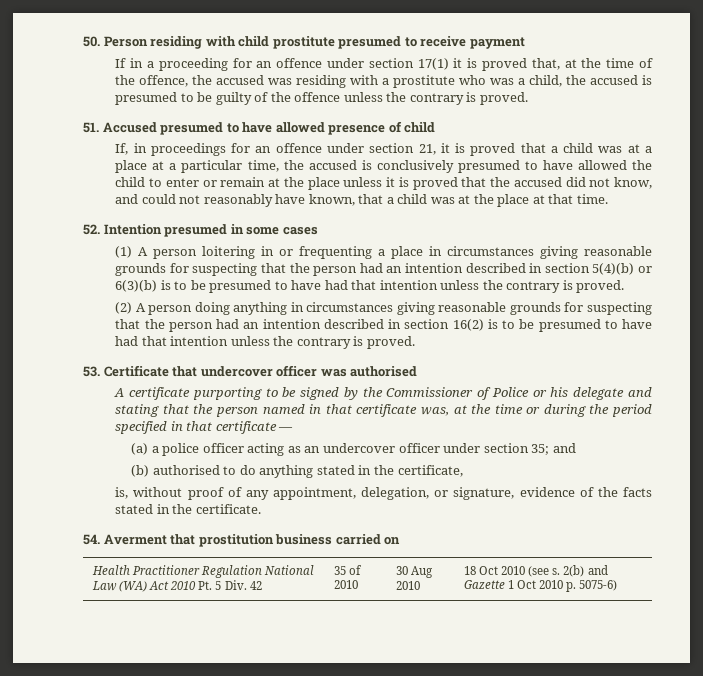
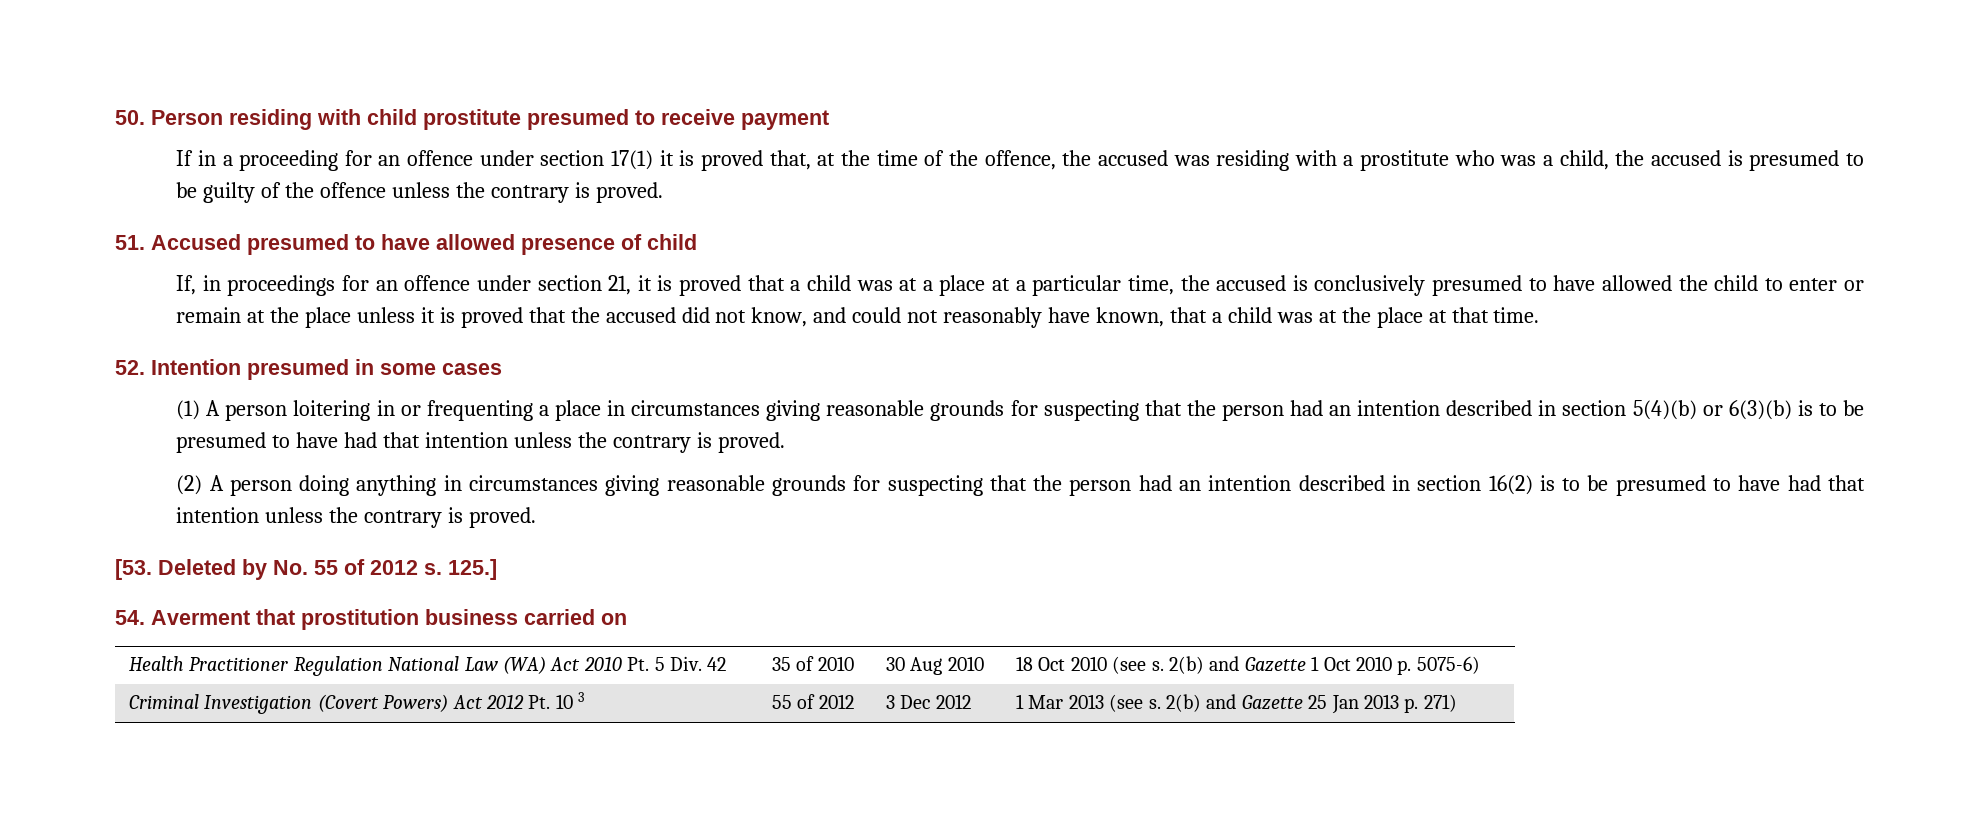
- 53. Certificate that undercover officer was authorised
- A certificate purporting to be signed by the Commissioner of Police or his delegate and stating that the person named in that certificate was, at the time or during the period specified in that certificate —
- (a) a police officer acting as an undercover officer under section 35; and
- (b) authorised to do anything stated in the certificate,
- is, without proof of any appointment, delegation, or signature, evidence of the facts stated in the certificate.
+ [53. Deleted by No. 55 of 2012 s. 125.]
+ Criminal Investigation (Covert Powers) Act 2012 Pt. 10 3 | 55 of 2012 | 3 Dec 2012 | 1 Mar 2013 (see s. 2(b) and Gazette 25 Jan 2013 p. 271)

